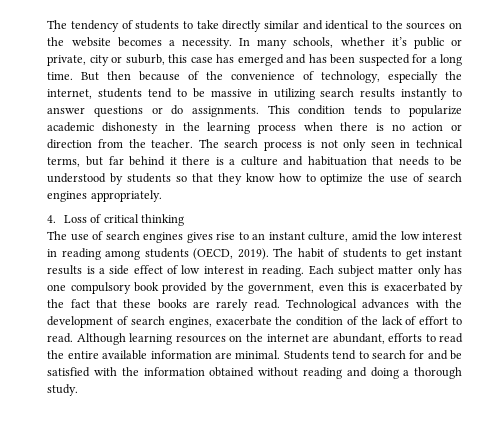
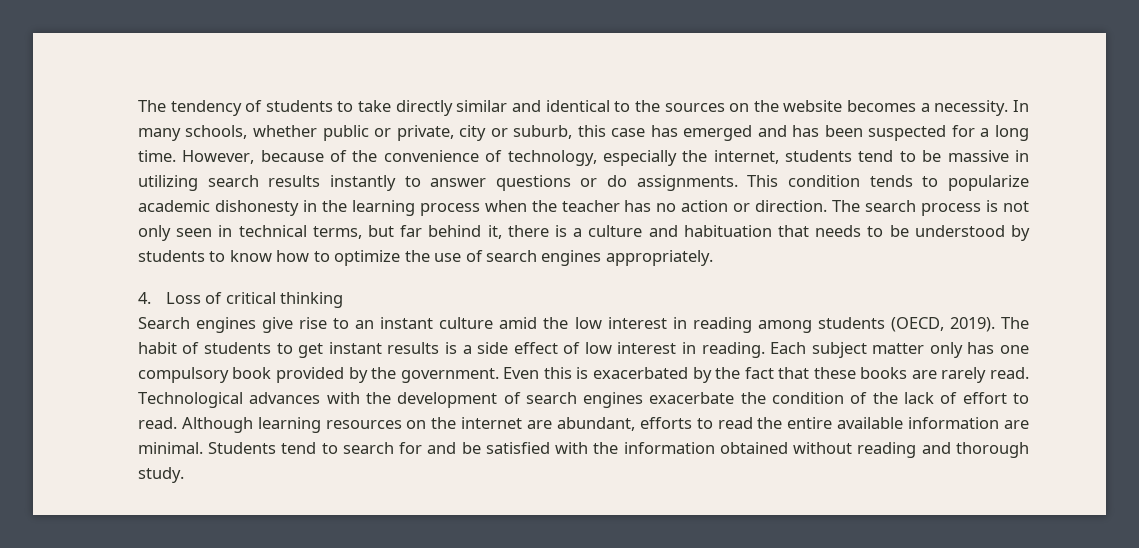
- In many schools, whether it’s public or private, city or suburb, this case has emerged and has been suspected for a long time.
+ In many schools, whether public or private, city or suburb, this case has emerged and has been suspected for a long time.
- But then because of the convenience of technology, especially the internet, students tend to be massive in utilizing search results instantly to answer questions or do assignments.
+ However, because of the convenience of technology, especially the internet, students tend to be massive in utilizing search results instantly to answer questions or do assignments.
- This condition tends to popularize academic dishonesty in the learning process when there is no action or direction from the teacher.
+ This condition tends to popularize academic dishonesty in the learning process when the teacher has no action or direction.
- The search process is not only seen in technical terms, but far behind it there is a culture and habituation that needs to be understood by students so that they know how to optimize the use of search engines appropriately.
+ The search process is not only seen in technical terms, but far behind it, there is a culture and habituation that needs to be understood by students to know how to optimize the use of search engines appropriately.
- The use of search engines gives rise to an instant culture, amid the low interest in reading among students (OECD, 2019).
+ Search engines give rise to an instant culture amid the low interest in reading among students (OECD, 2019).
- Each subject matter only has one compulsory book provided by the government, even this is exacerbated by the fact that these books are rarely read.
+ Each subject matter only has one compulsory book provided by the government. Even this is exacerbated by the fact that these books are rarely read.
- Technological advances with the development of search engines, exacerbate the condition of the lack of effort to read.
+ Technological advances with the development of search engines exacerbate the condition of the lack of effort to read.
- Students tend to search for and be satisfied with the information obtained without reading and doing a thorough study.
+ Students tend to search for and be satisfied with the information obtained without reading and thorough study.

